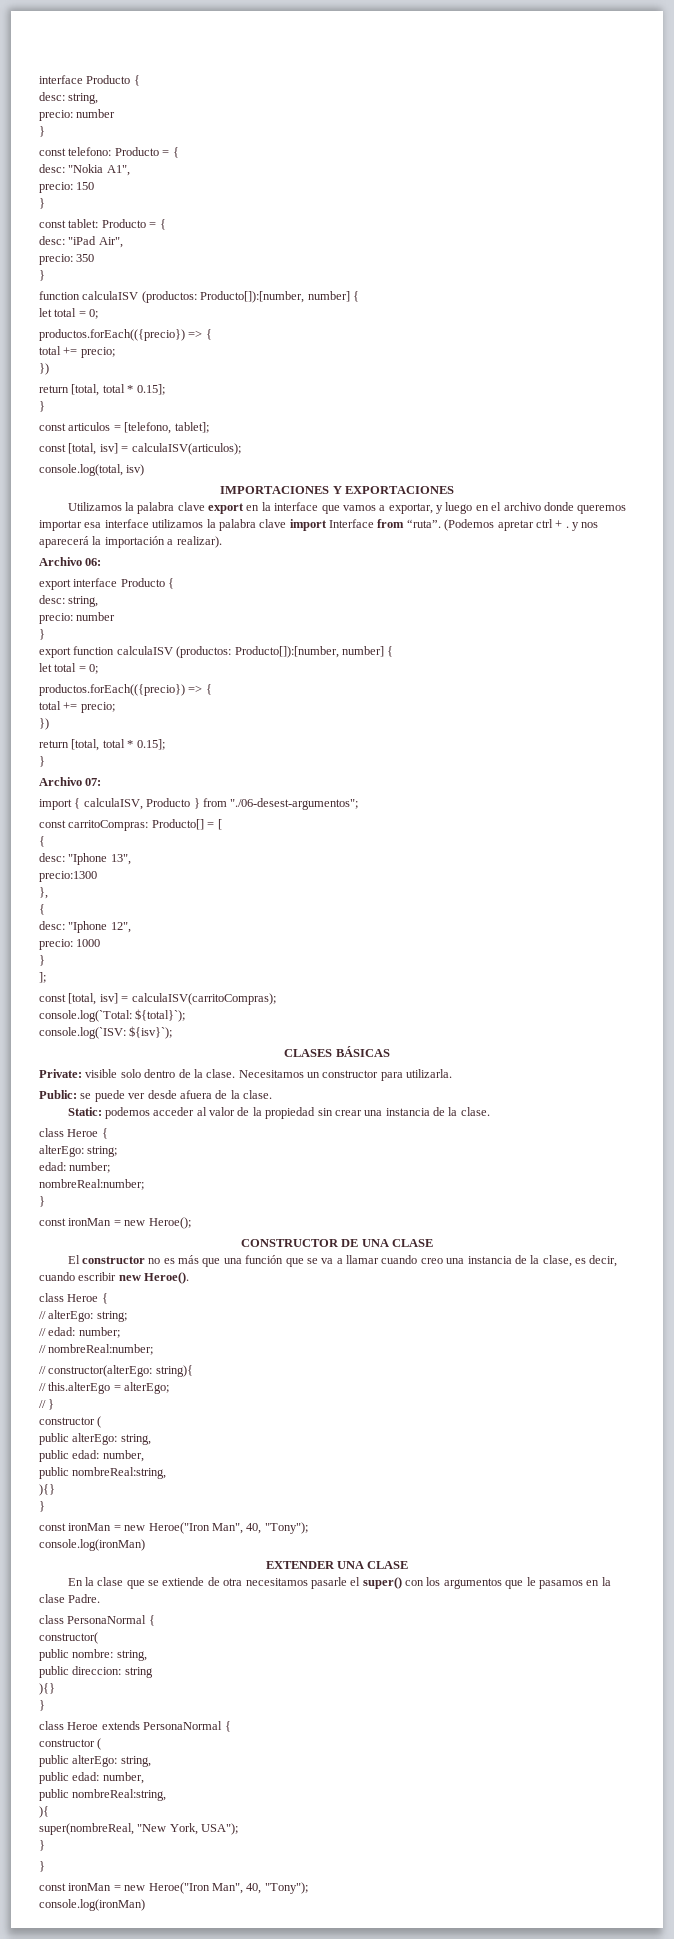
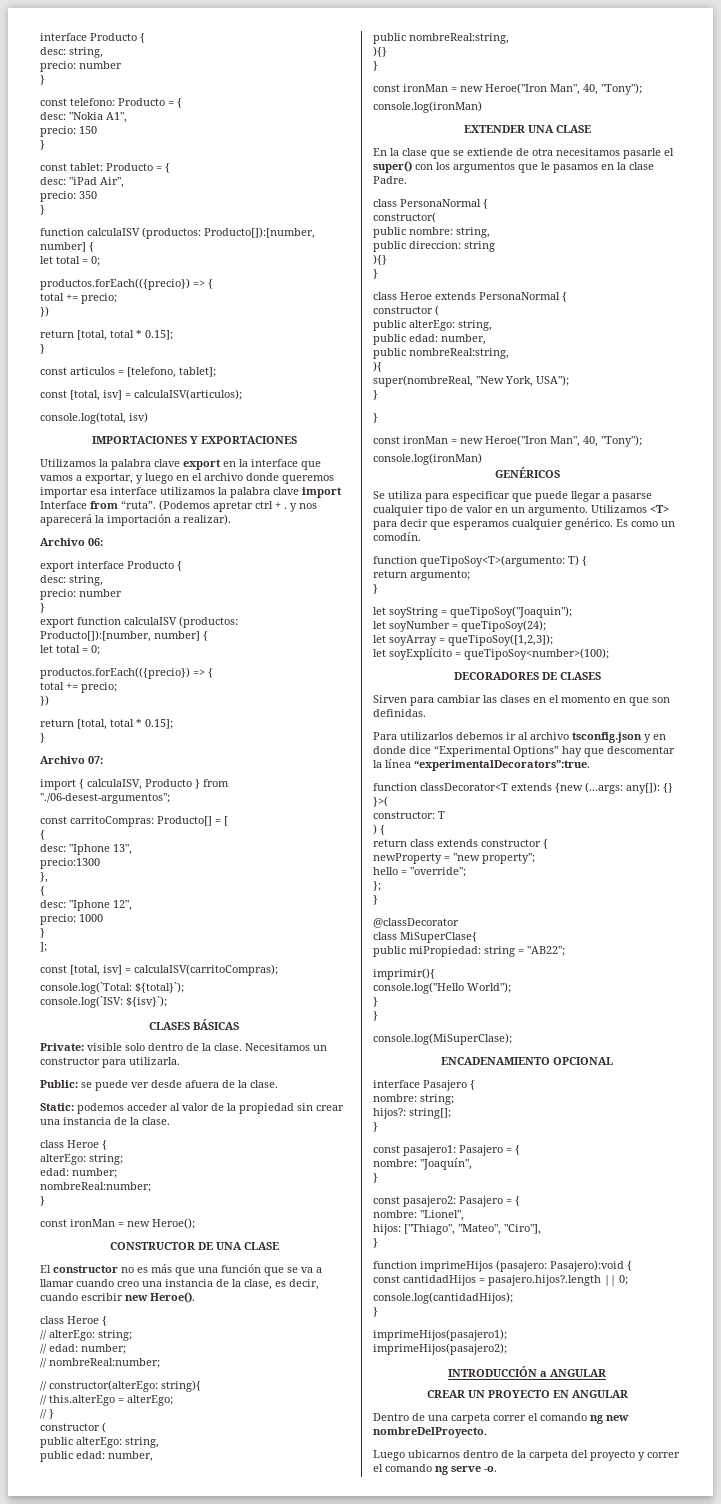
+ GENÉRICOS
+ Se utiliza para especificar que puede llegar a pasarse cualquier tipo de valor en un argumento. Utilizamos <T> para decir que esperamos cualquier genérico. Es como un comodín.
+ function queTipoSoy<T>(argumento: T) {
+ return argumento;
+ }
+ let soyString = queTipoSoy("Joaquin");
+ let soyNumber = queTipoSoy(24);
+ let soyArray = queTipoSoy([1,2,3]);
+ let soyExplícito = queTipoSoy<number>(100);
+ DECORADORES DE CLASES
+ Sirven para cambiar las clases en el momento en que son definidas.
+ Para utilizarlos debemos ir al archivo tsconfig.json y en donde dice “Experimental Options” hay que descomentar la línea “experimentalDecorators”:true.
+ function classDecorator<T extends {new (...args: any[]): {} }>(
+ constructor: T
+ ) {
+ return class extends constructor {
+ newProperty = "new property";
+ hello = "override";
+ };
+ }
+ @classDecorator
+ class MiSuperClase{
+ public miPropiedad: string = "AB22";
+ imprimir(){
+ console.log("Hello World");
+ }
+ }
+ console.log(MiSuperClase);
+ ENCADENAMIENTO OPCIONAL
+ interface Pasajero {
+ nombre: string;
+ hijos?: string[];
+ }
+ const pasajero1: Pasajero = {
+ nombre: "Joaquín",
+ }
+ const pasajero2: Pasajero = {
+ nombre: "Lionel",
+ hijos: ["Thiago", "Mateo", "Ciro"],
+ }
+ function imprimeHijos (pasajero: Pasajero):void {
+ const cantidadHijos = pasajero.hijos?.length || 0;
+ console.log(cantidadHijos);
+ }
+ imprimeHijos(pasajero1);
+ imprimeHijos(pasajero2);
+ INTRODUCCIÓN a ANGULAR
+ CREAR UN PROYECTO EN ANGULAR
+ Dentro de una carpeta correr el comando ng new nombreDelProyecto.
+ Luego ubicarnos dentro de la carpeta del proyecto y correr el comando ng serve -o.

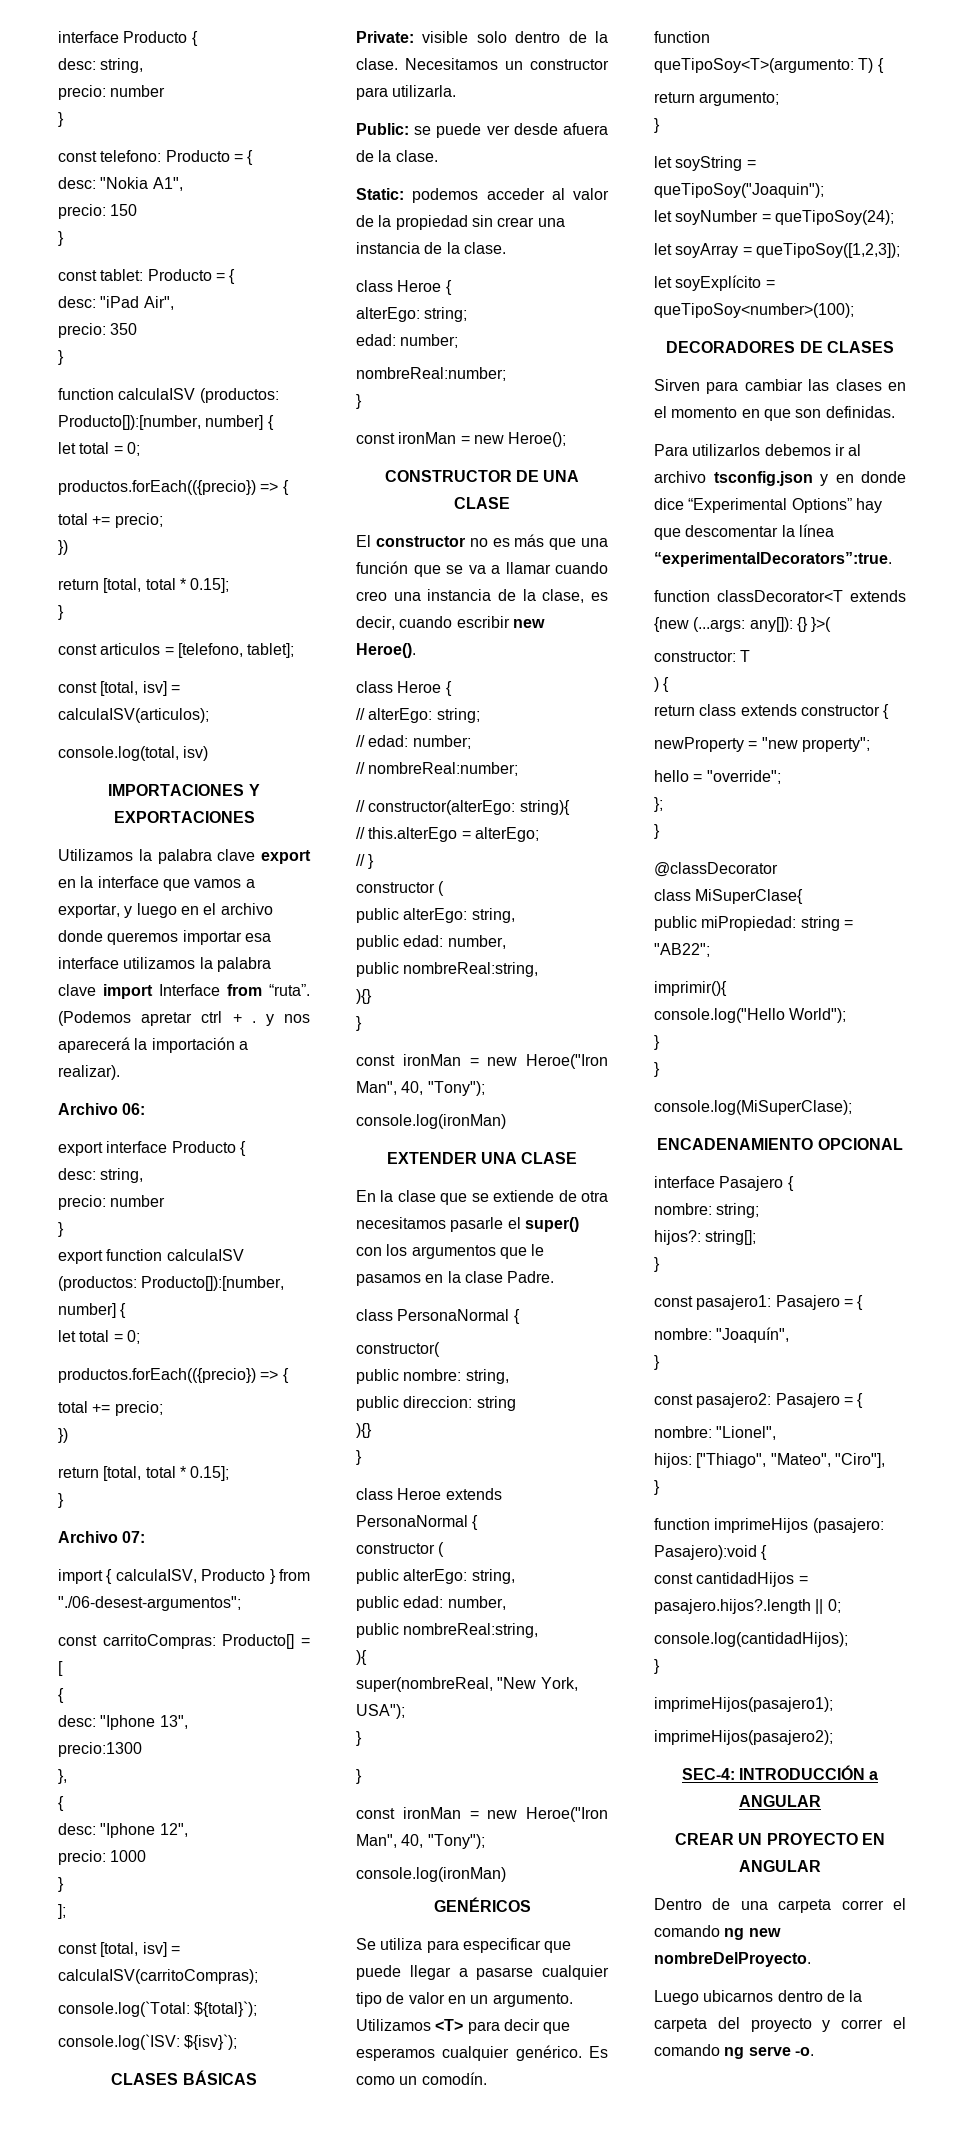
- INTRODUCCIÓN a ANGULAR
+ SEC-4: INTRODUCCIÓN a ANGULAR

